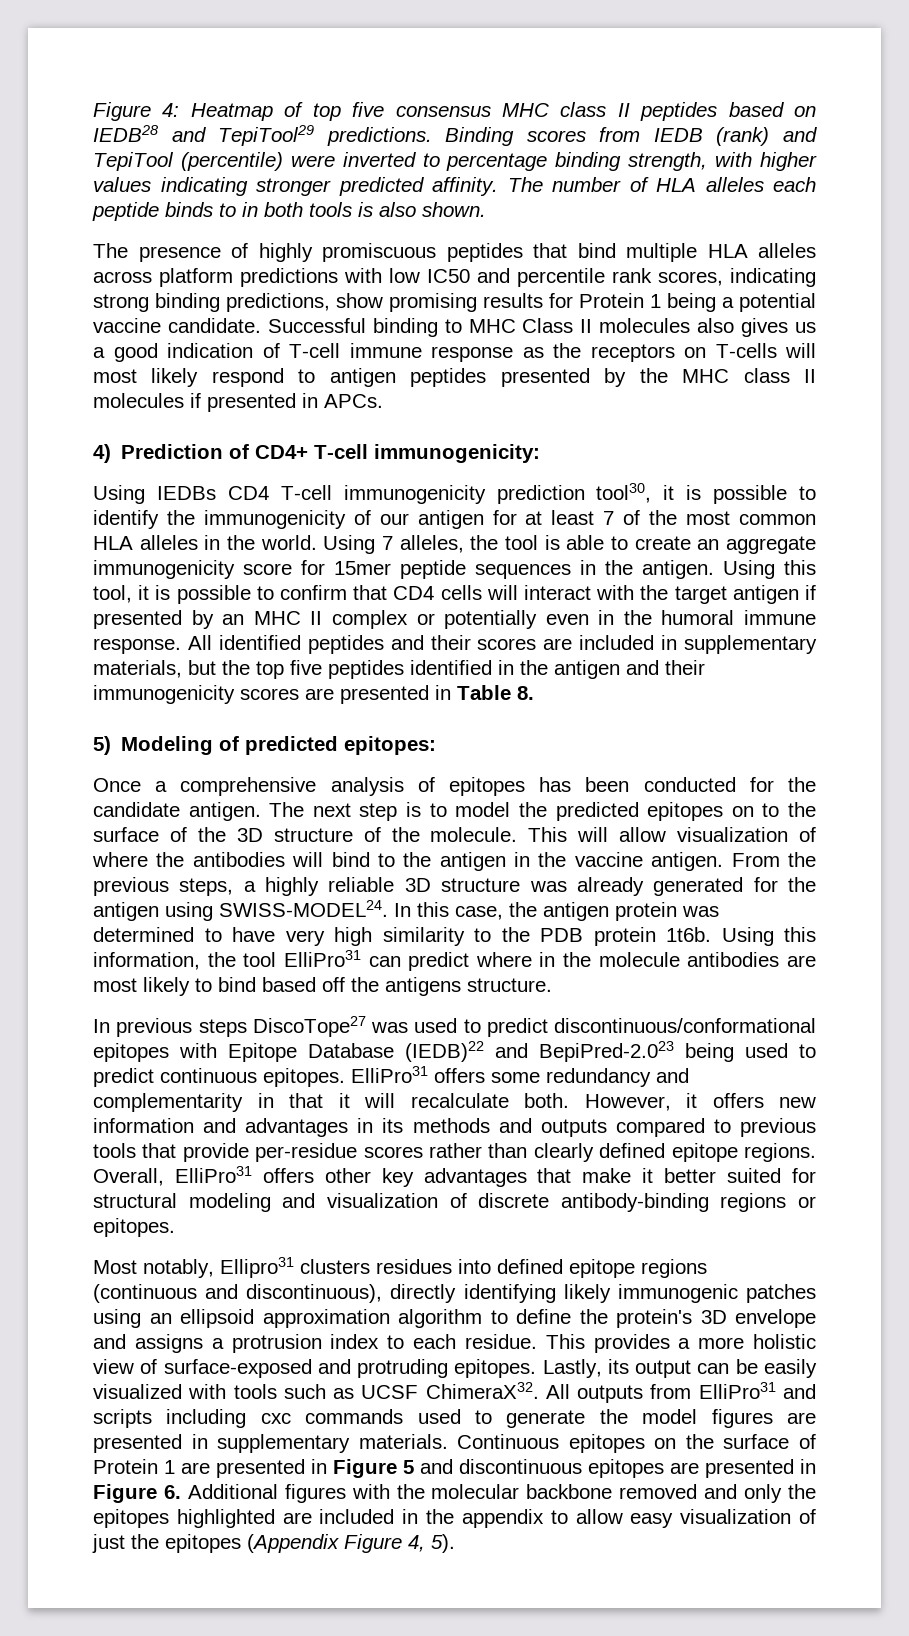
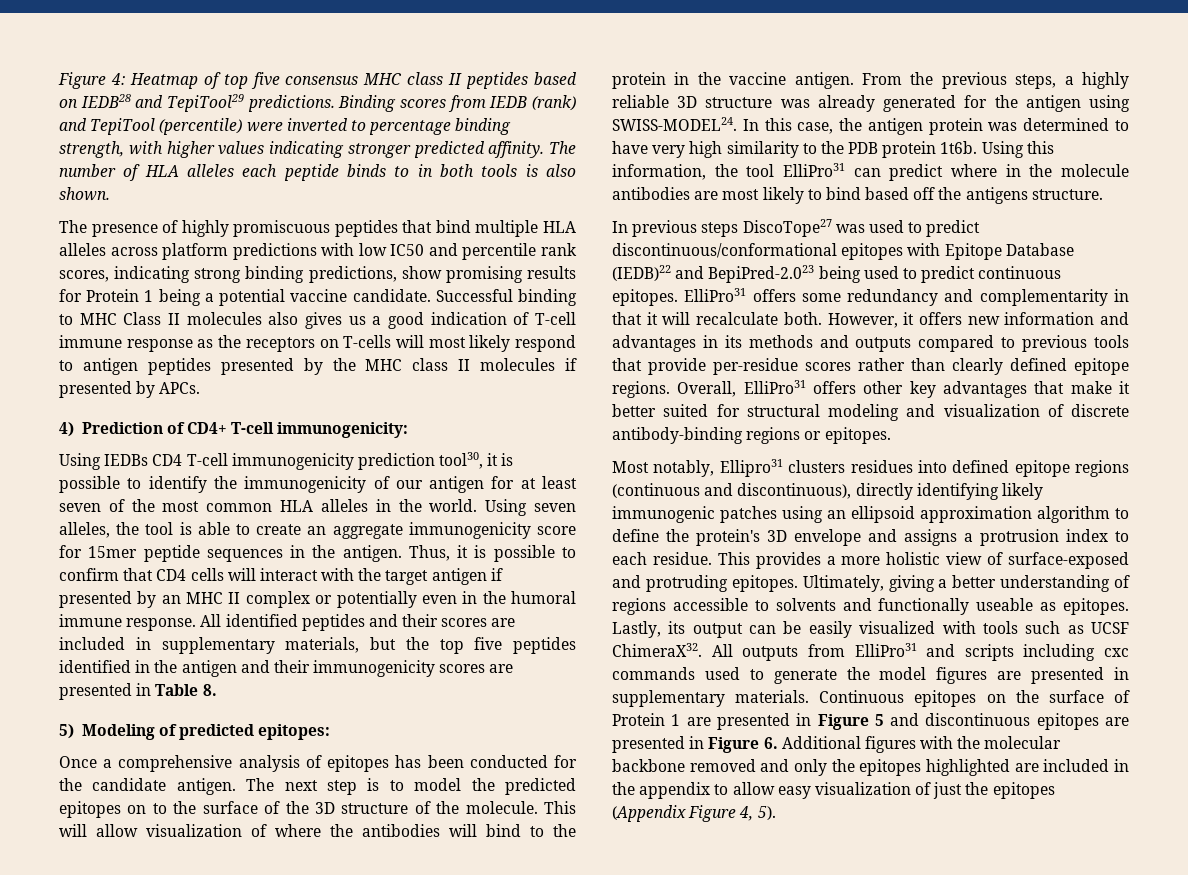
- Successful binding to MHC Class II molecules also gives us a good indication of T-cell immune response as the receptors on T-cells will most likely respond to antigen peptides presented by the MHC class II molecules if presented in APCs.
+ Successful binding to MHC Class II molecules also gives us a good indication of T-cell immune response as the receptors on T-cells will most likely respond to antigen peptides presented by the MHC class II molecules if presented by APCs.
- Using IEDBs CD4 T-cell immunogenicity prediction tool30, it is possible to identify the immunogenicity of our antigen for at least 7 of the most common HLA alleles in the world.
+ Using IEDBs CD4 T-cell immunogenicity prediction tool30, it is possible to identify the immunogenicity of our antigen for at least seven of the most common HLA alleles in the world.
- Using 7 alleles, the tool is able to create an aggregate immunogenicity score for 15mer peptide sequences in the antigen.
+ Using seven alleles, the tool is able to create an aggregate immunogenicity score for 15mer peptide sequences in the antigen.
- Using this tool, it is possible to confirm that CD4 cells will interact with the target antigen if presented by an MHC II complex or potentially even in the humoral immune response.
+ Thus, it is possible to confirm that CD4 cells will interact with the target antigen if presented by an MHC II complex or potentially even in the humoral immune response.
- This will allow visualization of where the antibodies will bind to the antigen in the vaccine antigen.
+ This will allow visualization of where the antibodies will bind to the protein in the vaccine antigen.
+ Ultimately, giving a better understanding of regions accessible to solvents and functionally useable as epitopes.

